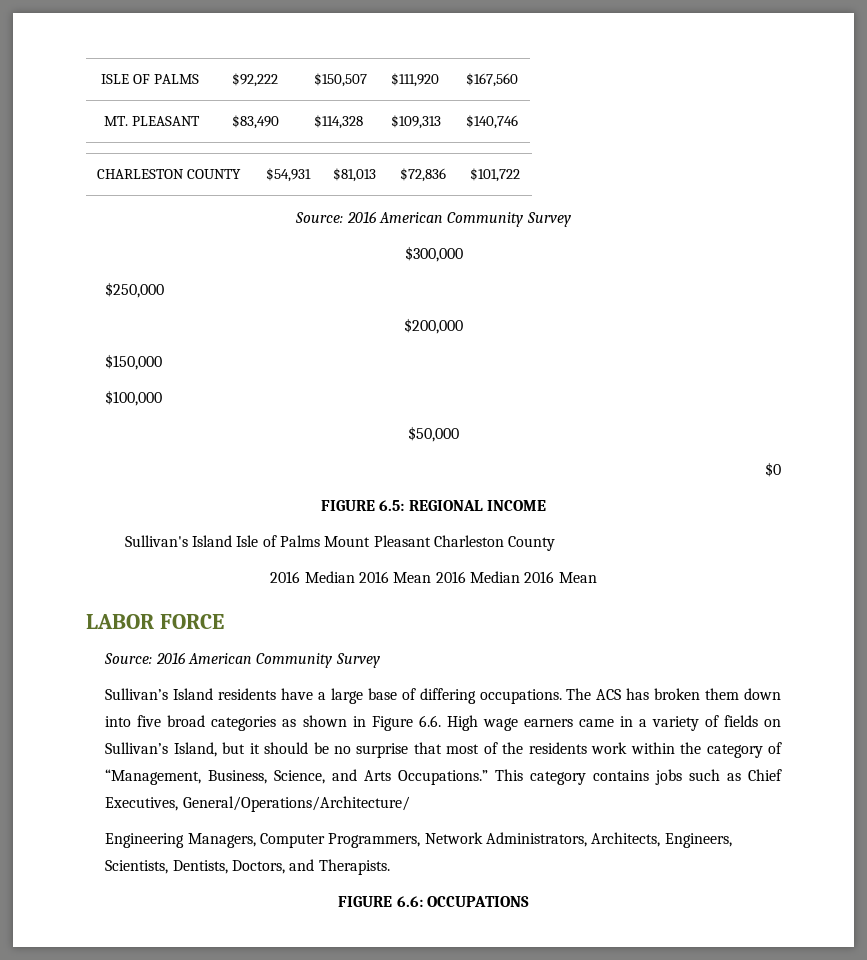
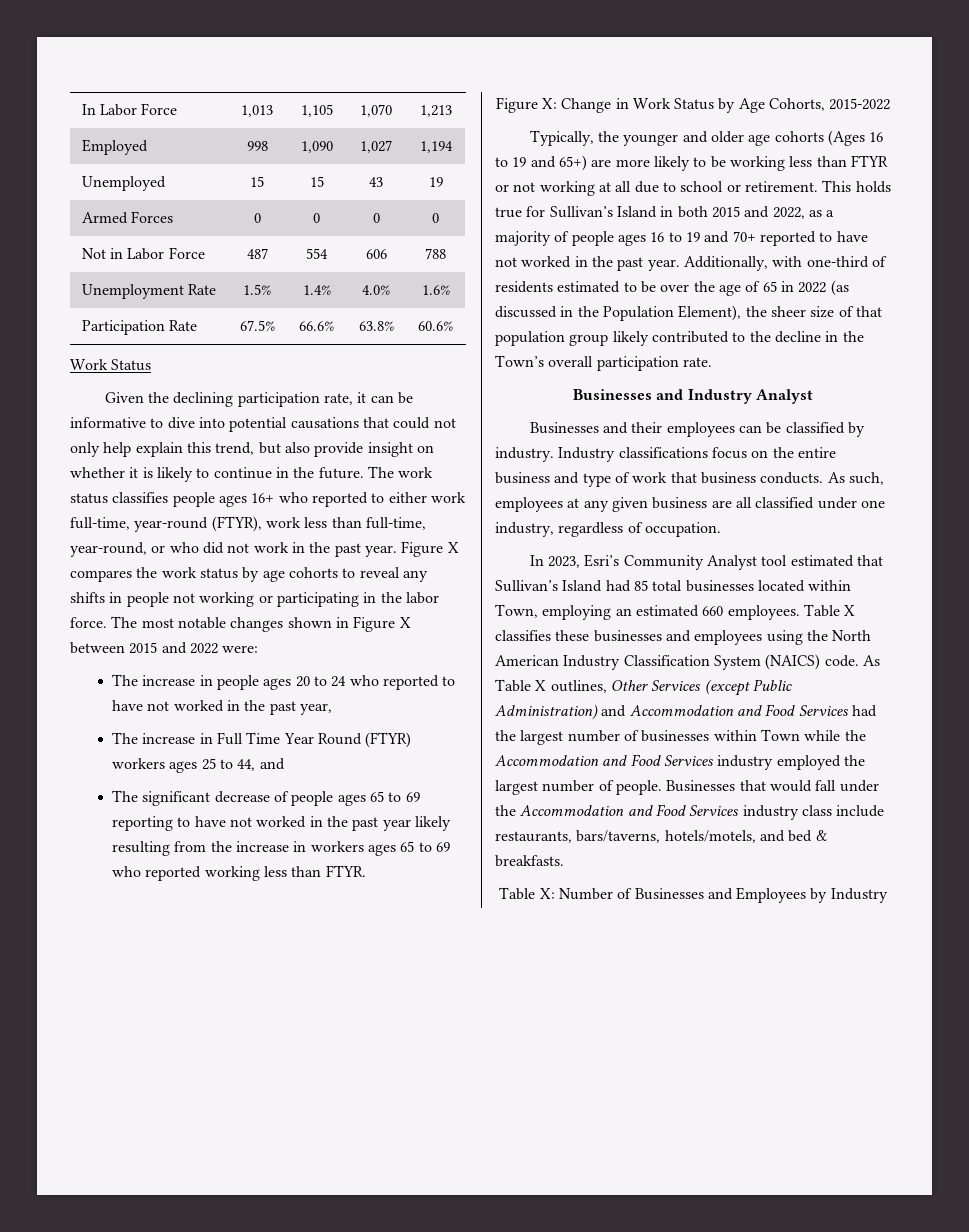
- ISLE OF PALMS | $92,222 | $150,507 | $111,920 | $167,560
- MT. PLEASANT | $83,490 | $114,328 | $109,313 | $140,746
- CHARLESTON COUNTY | $54,931 | $81,013 | $72,836 | $101,722
- Source: 2016 American Community Survey
- $300,000
- $250,000
- $200,000
- $150,000
- $100,000
- $50,000
- $0
- FIGURE 6.5: REGIONAL INCOME
- Sullivan's Island Isle of Palms Mount Pleasant Charleston County
- 2016 Median 2016 Mean 2016 Median 2016 Mean
- LABOR FORCE
- Source: 2016 American Community Survey
- Sullivan’s Island residents have a large base of differing occupations. The ACS has broken them down into five broad categories as shown in Figure 6.6. High wage earners came in a variety of fields on Sullivan’s Island, but it should be no surprise that most of the residents work within the category of “Management, Business, Science, and Arts Occupations.” This category contains jobs such as Chief Executives, General/Operations/Architecture/
- Engineering Managers, Computer Programmers, Network Administrators, Architects, Engineers, Scientists, Dentists, Doctors, and Therapists.
- FIGURE 6.6: OCCUPATIONS
+ In Labor Force | 1,013 | 1,105 | 1,070 | 1,213
+ Employed | 998 | 1,090 | 1,027 | 1,194
+ Unemployed | 15 | 15 | 43 | 19
+ Armed Forces | 0 | 0 | 0 | 0
+ Not in Labor Force | 487 | 554 | 606 | 788
+ Unemployment Rate | 1.5% | 1.4% | 4.0% | 1.6%
+ Participation Rate | 67.5% | 66.6% | 63.8% | 60.6%
+ Work Status
+ Given the declining participation rate, it can be informative to dive into potential causations that could not only help explain this trend, but also provide insight on whether it is likely to continue in the future. The work status classifies people ages 16+ who reported to either work full-time, year-round (FTYR), work less than full-time, year-round, or who did not work in the past year. Figure X compares the work status by age cohorts to reveal any shifts in people not working or participating in the labor force. The most notable changes shown in Figure X between 2015 and 2022 were:
+ The increase in people ages 20 to 24 who reported to have not worked in the past year,
+ The increase in Full Time Year Round (FTYR) workers ages 25 to 44, and
+ The significant decrease of people ages 65 to 69 reporting to have not worked in the past year likely resulting from the increase in workers ages 65 to 69 who reported working less than FTYR.
+ Figure X: Change in Work Status by Age Cohorts, 2015-2022
+ Typically, the younger and older age cohorts (Ages 16 to 19 and 65+) are more likely to be working less than FTYR or not working at all due to school or retirement. This holds true for Sullivan’s Island in both 2015 and 2022, as a majority of people ages 16 to 19 and 70+ reported to have not worked in the past year. Additionally, with one-third of residents estimated to be over the age of 65 in 2022 (as discussed in the Population Element), the sheer size of that population group likely contributed to the decline in the Town’s overall participation rate.
+ Businesses and Industry Analyst
+ Businesses and their employees can be classified by industry. Industry classifications focus on the entire business and type of work that business conducts. As such, employees at any given business are all classified under one industry, regardless of occupation.
+ In 2023, Esri’s Community Analyst tool estimated that Sullivan’s Island had 85 total businesses located within Town, employing an estimated 660 employees. Table X classifies these businesses and employees using the North American Industry Classification System (NAICS) code. As Table X outlines, Other Services (except Public Administration) and Accommodation and Food Services had the largest number of businesses within Town while the Accommodation and Food Services industry employed the largest number of people. Businesses that would fall under the Accommodation and Food Services industry class include restaurants, bars/taverns, hotels/motels, and bed & breakfasts.
+ Table X: Number of Businesses and Employees by Industry

